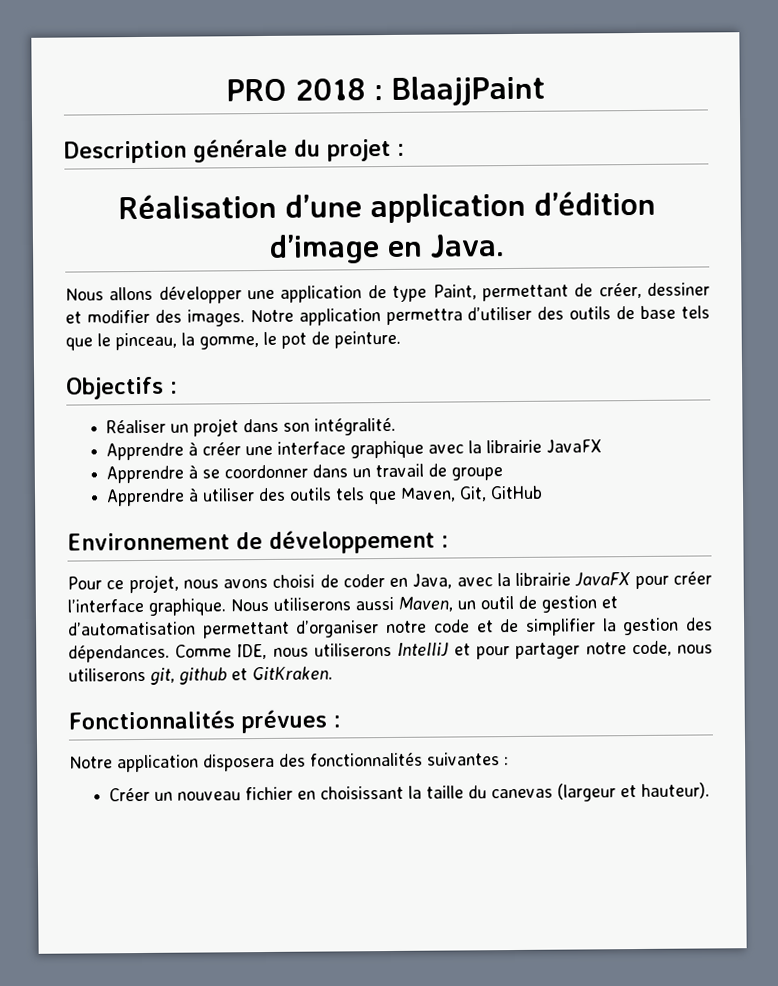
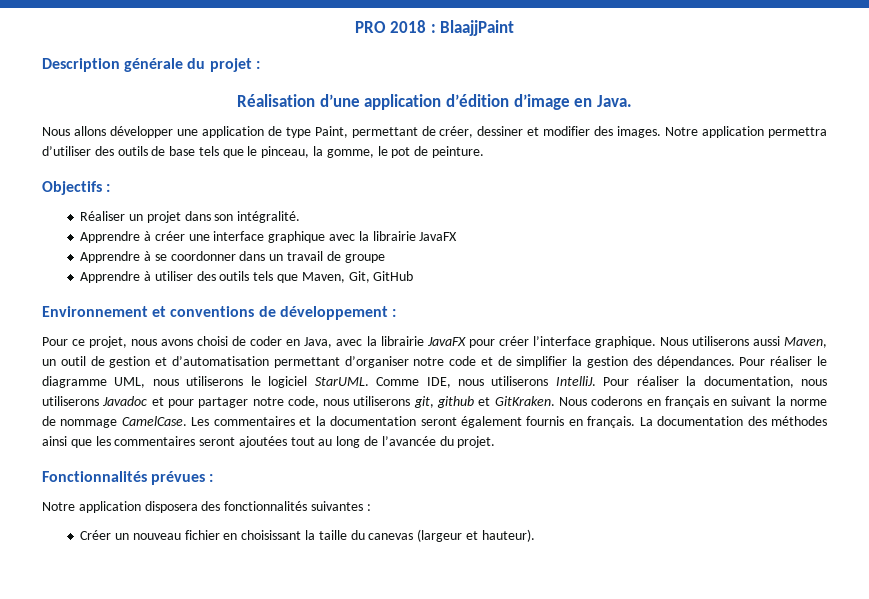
- Environnement de développement :
+ Environnement et conventions de développement :
- Comme IDE, nous utiliserons IntelliJ et pour partager notre code, nous utiliserons git, github et GitKraken.
+ Pour réaliser le diagramme UML, nous utiliserons le logiciel StarUML. Comme IDE, nous utiliserons IntelliJ. Pour réaliser la documentation, nous utiliserons Javadoc et pour partager notre code, nous utiliserons git, github et GitKraken. Nous coderons en français en suivant la norme de nommage CamelCase. Les commentaires et la documentation seront également fournis en français. La documentation des méthodes ainsi que les commentaires seront ajoutées tout au long de l’avancée du projet.

